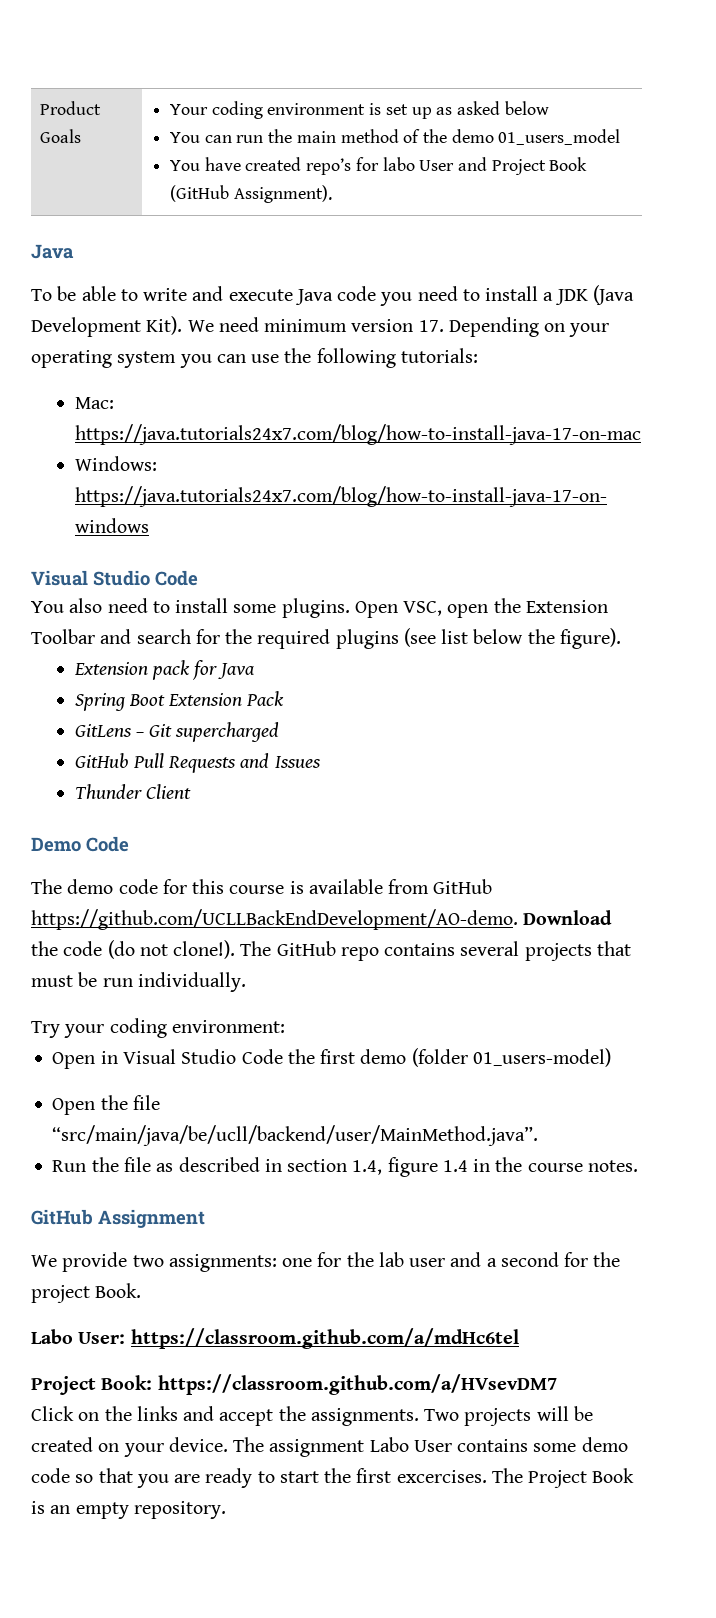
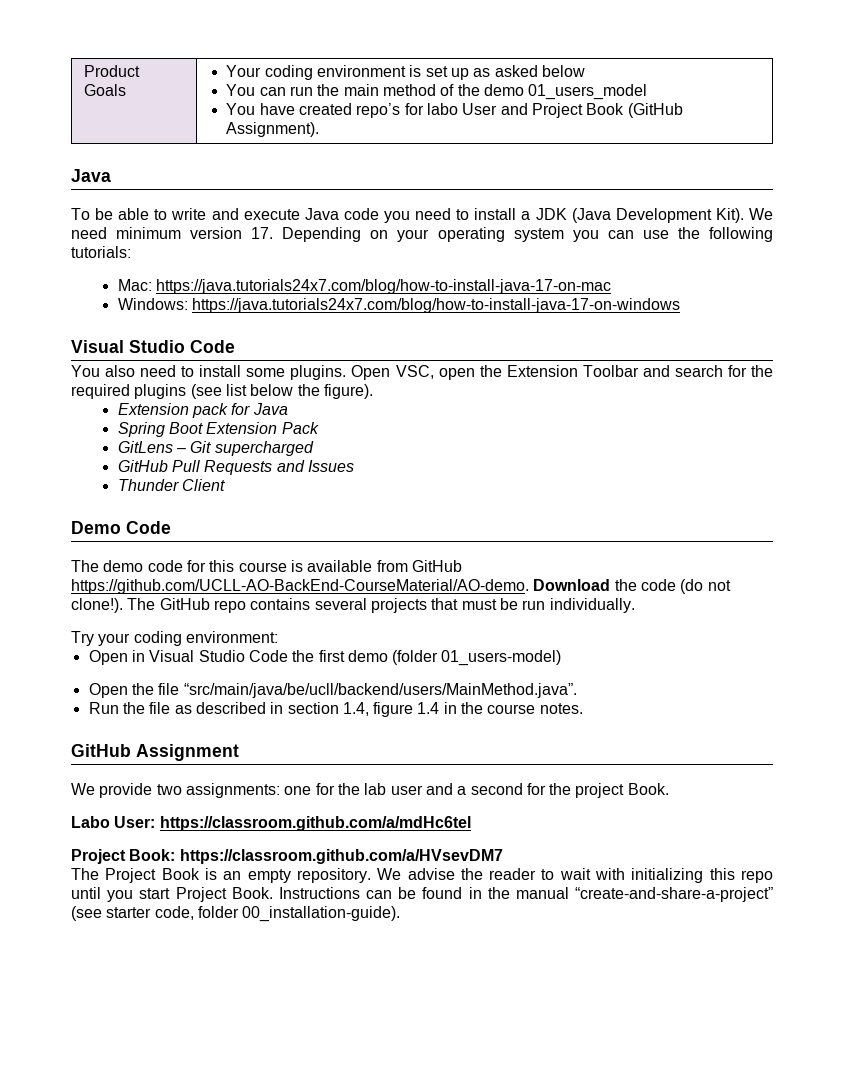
- The demo code for this course is available from GitHub https://github.com/UCLLBackEndDevelopment/AO-demo. Download the code (do not clone!).
+ The demo code for this course is available from GitHub https://github.com/UCLL-AO-BackEnd-CourseMaterial/AO-demo. Download the code (do not clone!).
- Open the file “src/main/java/be/ucll/backend/user/MainMethod.java”.
+ Open the file “src/main/java/be/ucll/backend/users/MainMethod.java”.
- Click on the links and accept the assignments. Two projects will be created on your device. The assignment Labo User contains some demo code so that you are ready to start the first excercises.
+ We advise the reader to wait with initializing this repo until you start Project Book. Instructions can be found in the manual “create-and-share-a-project” (see starter code, folder 00_installation-guide).

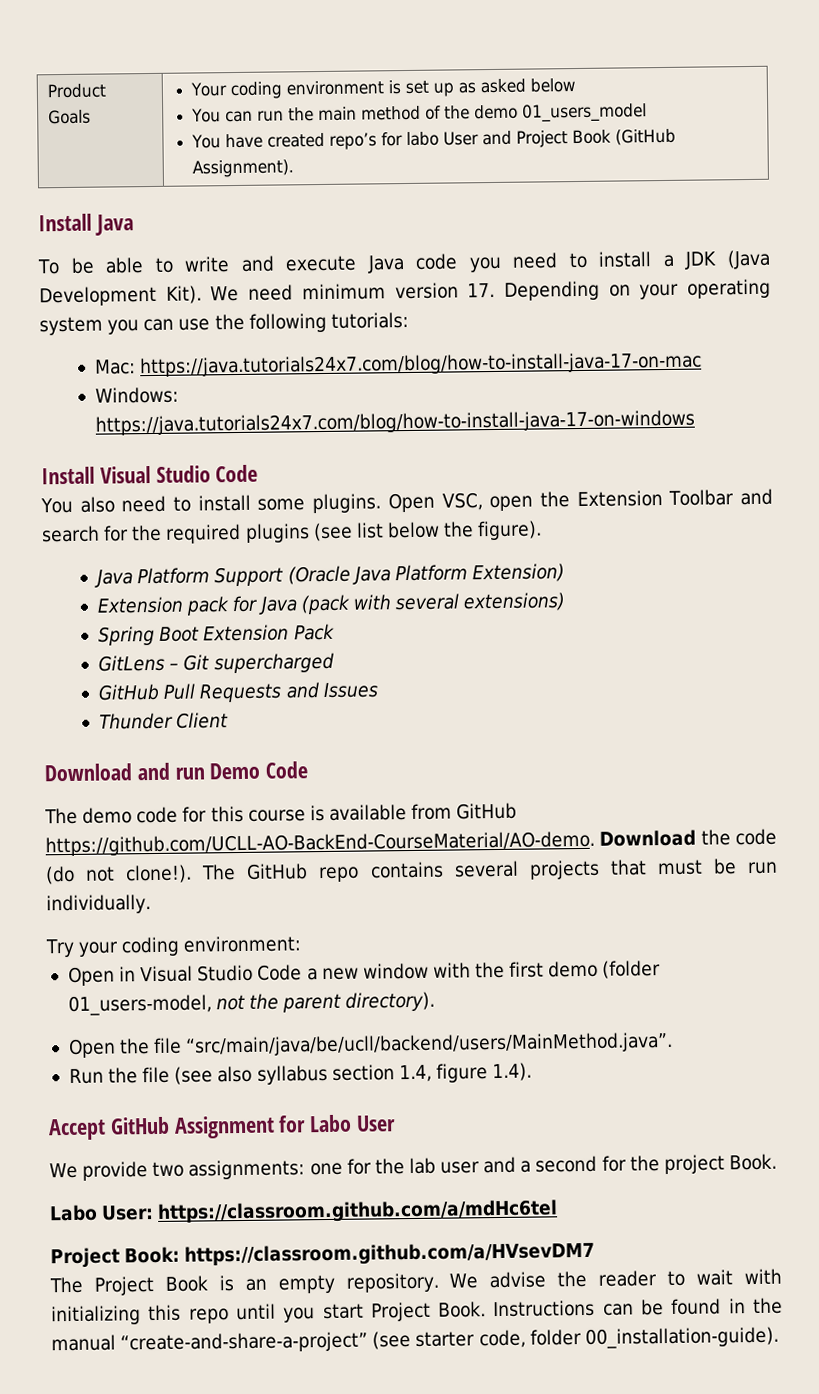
  Product Goals | Your coding environment is set up as asked below
  You can run the main method of the demo 01_users_model
  You have created repo’s for labo User and Project Book (GitHub Assignment).
- Java
+ Install Java
  Windows: https://java.tutorials24x7.com/blog/how-to-install-java-17-on-windows
- Visual Studio Code
+ Install Visual Studio Code
+ Java Platform Support (Oracle Java Platform Extension)
- Extension pack for Java
+ Extension pack for Java (pack with several extensions)
- Demo Code
+ Download and run Demo Code
- Open in Visual Studio Code the first demo (folder 01_users-model)
+ Open in Visual Studio Code a new window with the first demo (folder 01_users-model, not the parent directory).
- Run the file as described in section 1.4, figure 1.4 in the course notes.
- GitHub Assignment
+ Run the file (see also syllabus section 1.4, figure 1.4).
+ Accept GitHub Assignment for Labo User

